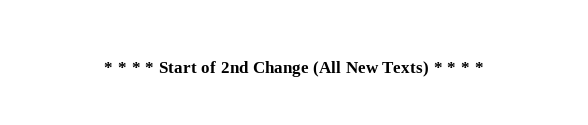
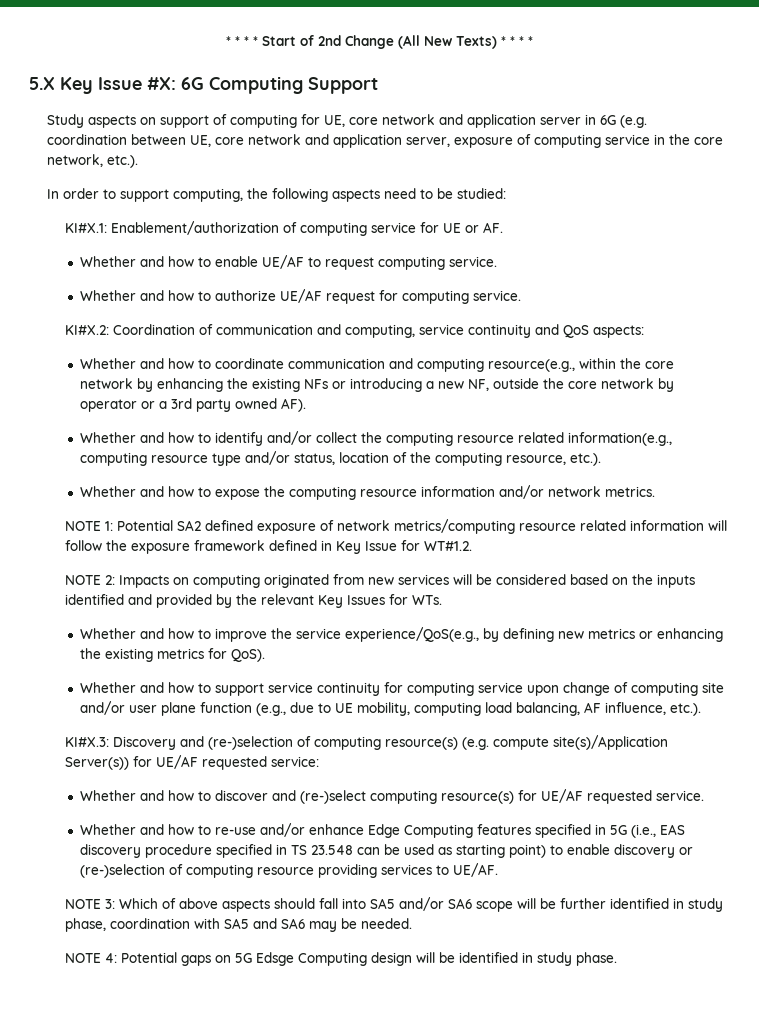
+ 5.X Key Issue #X: 6G Computing Support
+ Study aspects on support of computing for UE, core network and application server in 6G (e.g. coordination between UE, core network and application server, exposure of computing service in the core network, etc.).
+ In order to support computing, the following aspects need to be studied:
+ KI#X.1: Enablement/authorization of computing service for UE or AF.
+ Whether and how to enable UE/AF to request computing service.
+ Whether and how to authorize UE/AF request for computing service.
+ KI#X.2: Coordination of communication and computing, service continuity and QoS aspects:
+ Whether and how to coordinate communication and computing resource(e.g., within the core network by enhancing the existing NFs or introducing a new NF, outside the core network by operator or a 3rd party owned AF).
+ Whether and how to identify and/or collect the computing resource related information(e.g., computing resource type and/or status, location of the computing resource, etc.).
+ Whether and how to expose the computing resource information and/or network metrics.
+ NOTE 1: Potential SA2 defined exposure of network metrics/computing resource related information will follow the exposure framework defined in Key Issue for WT#1.2.
+ NOTE 2: Impacts on computing originated from new services will be considered based on the inputs identified and provided by the relevant Key Issues for WTs.
+ Whether and how to improve the service experience/QoS(e.g., by defining new metrics or enhancing the existing metrics for QoS).
+ Whether and how to support service continuity for computing service upon change of computing site and/or user plane function (e.g., due to UE mobility, computing load balancing, AF influence, etc.).
+ KI#X.3: Discovery and (re-)selection of computing resource(s) (e.g. compute site(s)/Application Server(s)) for UE/AF requested service:
+ Whether and how to discover and (re-)select computing resource(s) for UE/AF requested service.
+ Whether and how to re-use and/or enhance Edge Computing features specified in 5G (i.e., EAS discovery procedure specified in TS 23.548 can be used as starting point) to enable discovery or (re-)selection of computing resource providing services to UE/AF.
+ NOTE 3: Which of above aspects should fall into SA5 and/or SA6 scope will be further identified in study phase, coordination with SA5 and SA6 may be needed.
+ NOTE 4: Potential gaps on 5G Edsge Computing design will be identified in study phase.

